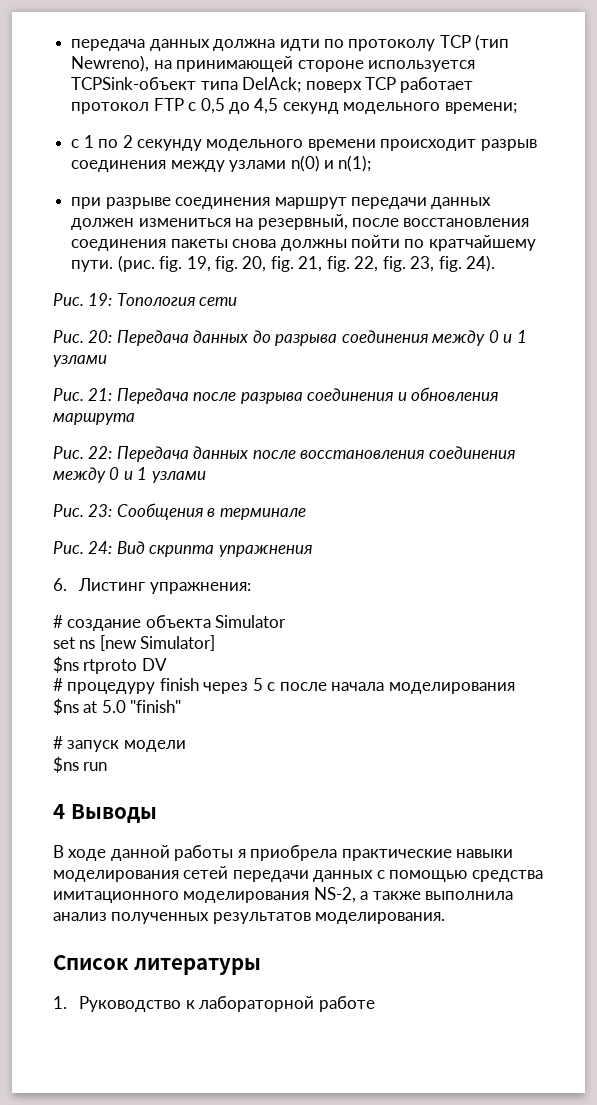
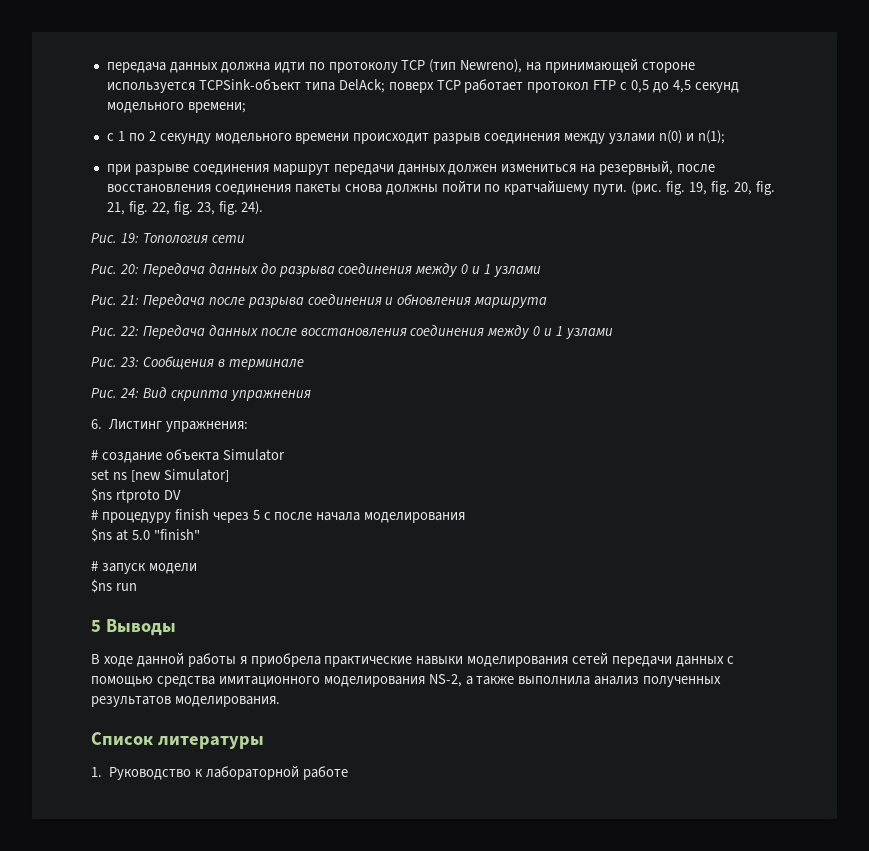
- 4 Выводы
+ 5 Выводы

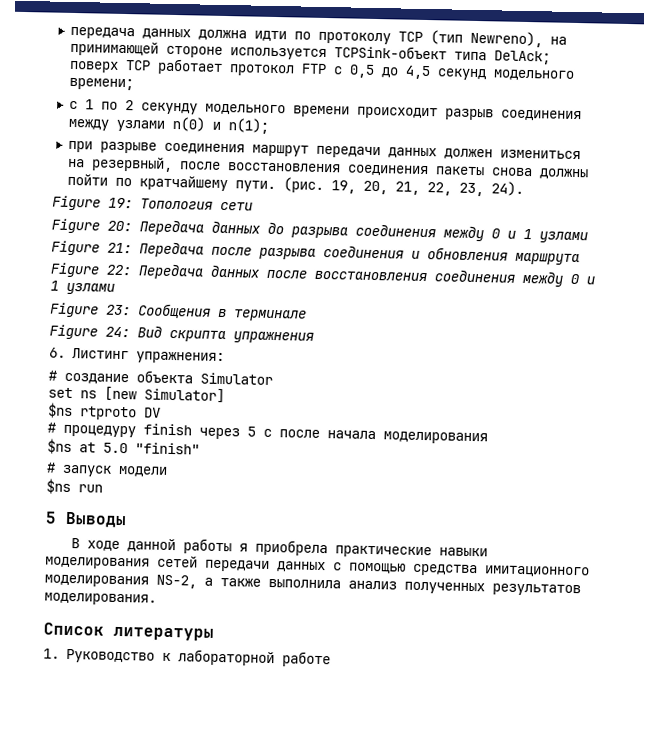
- (рис. fig. 19, fig. 20, fig. 21, fig. 22, fig. 23, fig. 24).
+ (рис. 19, 20, 21, 22, 23, 24).
- Рис. 19: Топология сети
+ Figure 19: Топология сети
- Рис. 20: Передача данных до разрыва соединения между 0 и 1 узлами
+ Figure 20: Передача данных до разрыва соединения между 0 и 1 узлами
- Рис. 21: Передача после разрыва соединения и обновления маршрута
+ Figure 21: Передача после разрыва соединения и обновления маршрута
- Рис. 22: Передача данных после восстановления соединения между 0 и 1 узлами
+ Figure 22: Передача данных после восстановления соединения между 0 и 1 узлами
- Рис. 23: Сообщения в терминале
+ Figure 23: Сообщения в терминале
- Рис. 24: Вид скрипта упражнения
+ Figure 24: Вид скрипта упражнения

